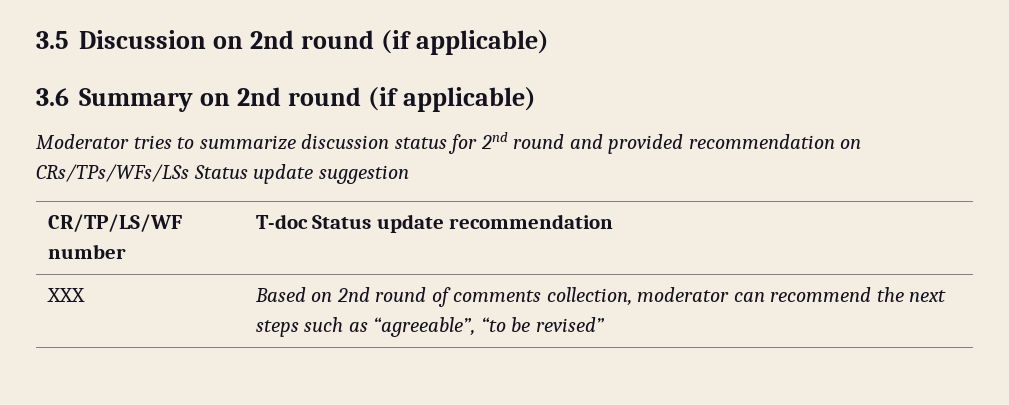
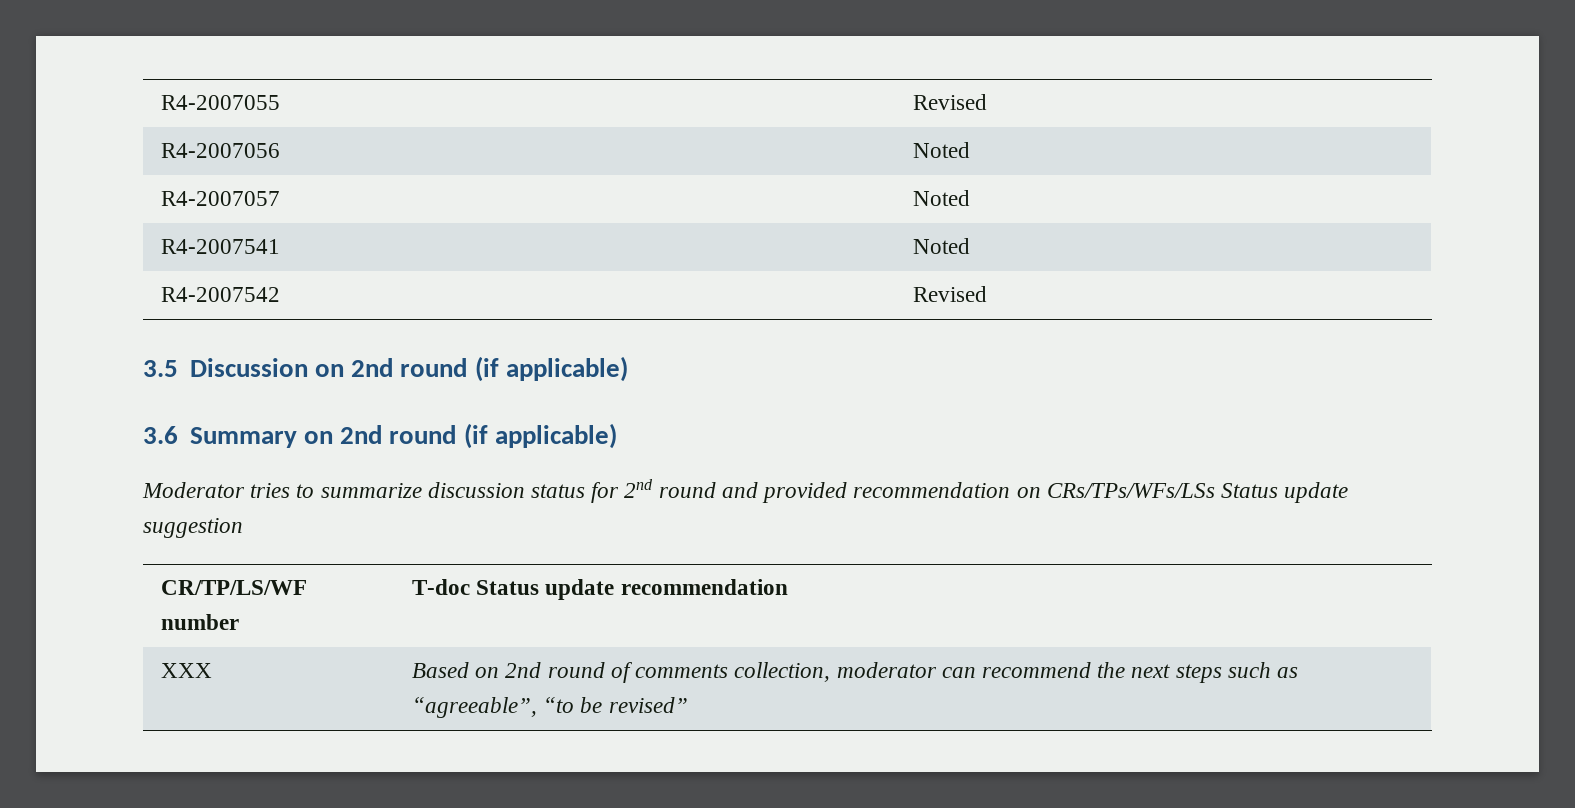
+ R4-2007055 | Revised
+ R4-2007056 | Noted
+ R4-2007057 | Noted
+ R4-2007541 | Noted
+ R4-2007542 | Revised

